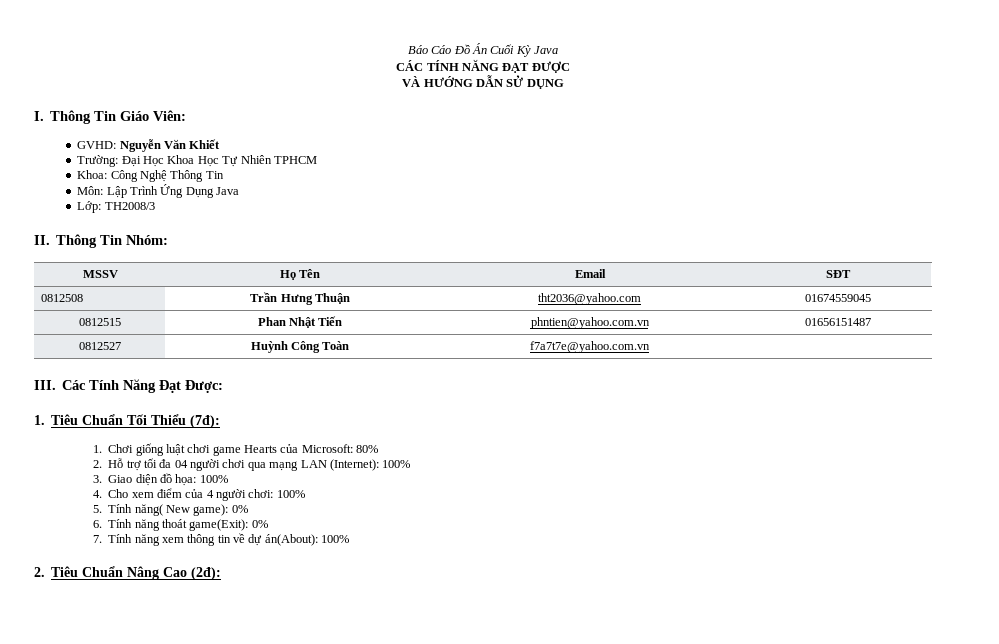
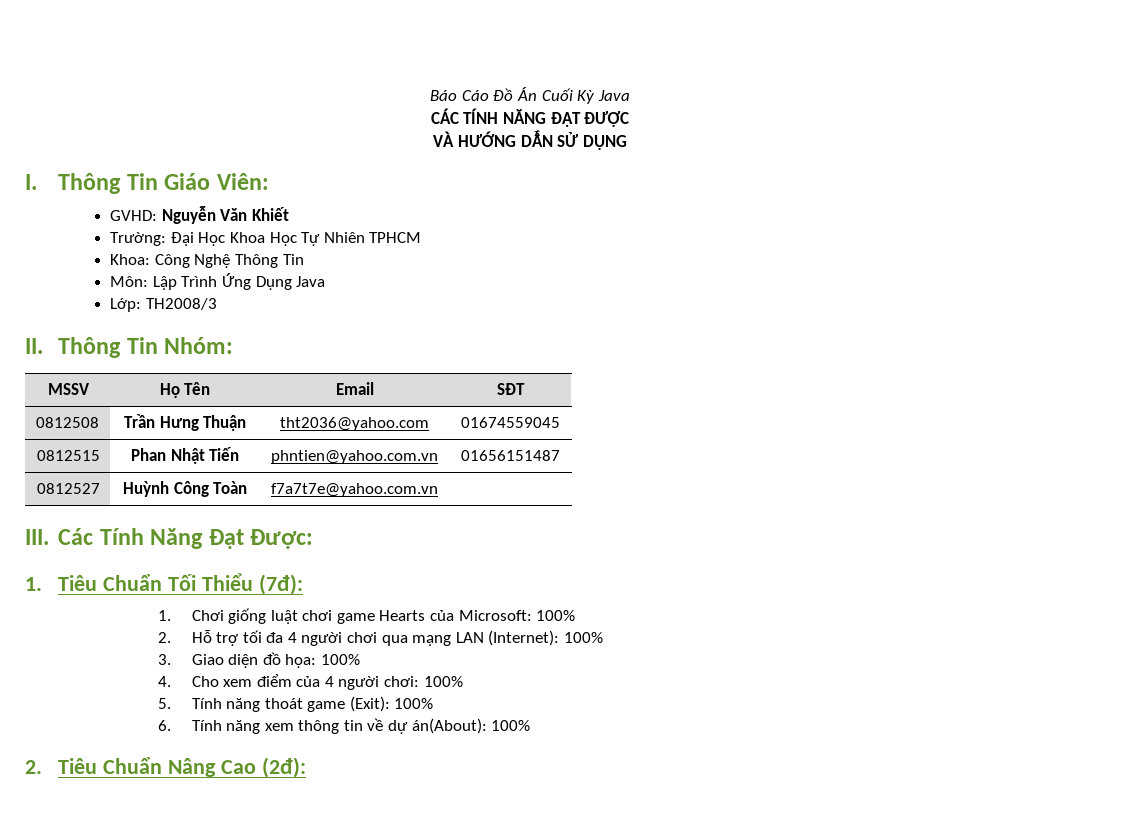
- 1. Chơi giống luật chơi game Hearts của Microsoft: 80%
+ 1. Chơi giống luật chơi game Hearts của Microsoft: 100%
- 2. Hỗ trợ tối đa 04 người chơi qua mạng LAN (Internet): 100%
+ 2. Hỗ trợ tối đa 4 người chơi qua mạng LAN (Internet): 100%
- 5. Tính năng( New game): 0%
- 6. Tính năng thoát game(Exit): 0%
- 7. Tính năng xem thông tin về dự án(About): 100%
+ 5. Tính năng thoát game (Exit): 100%
+ 6. Tính năng xem thông tin về dự án(About): 100%

